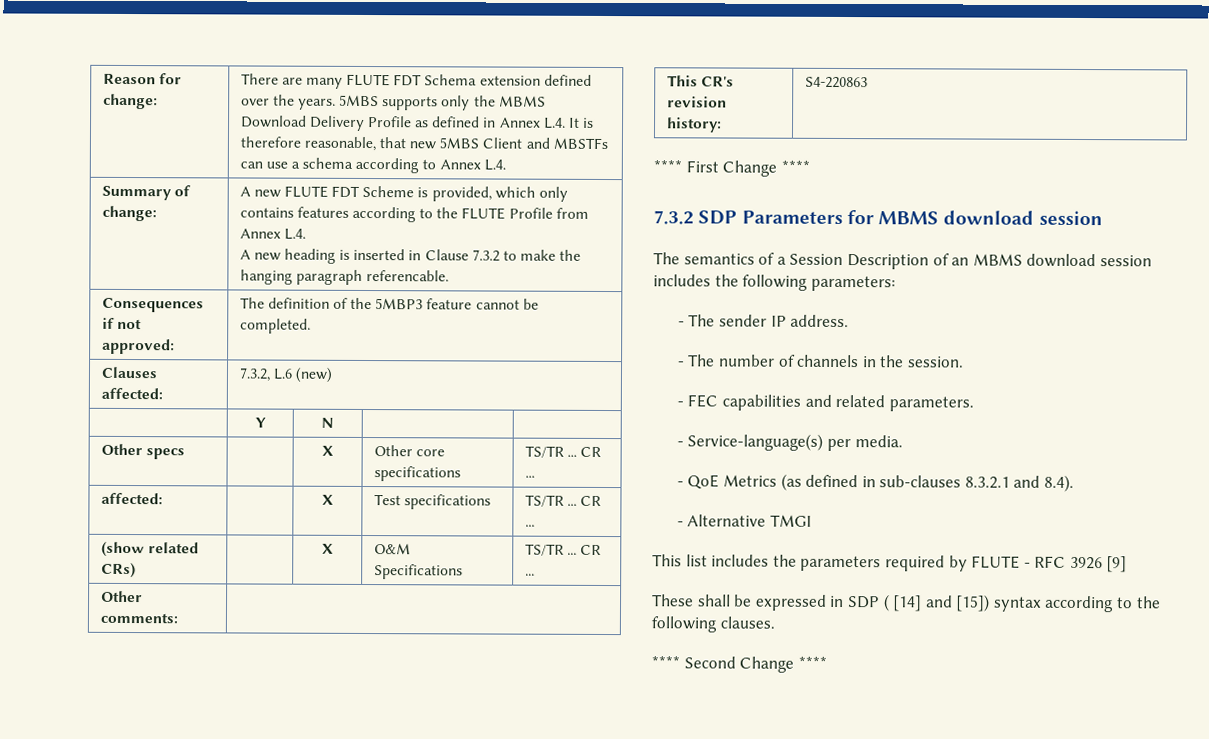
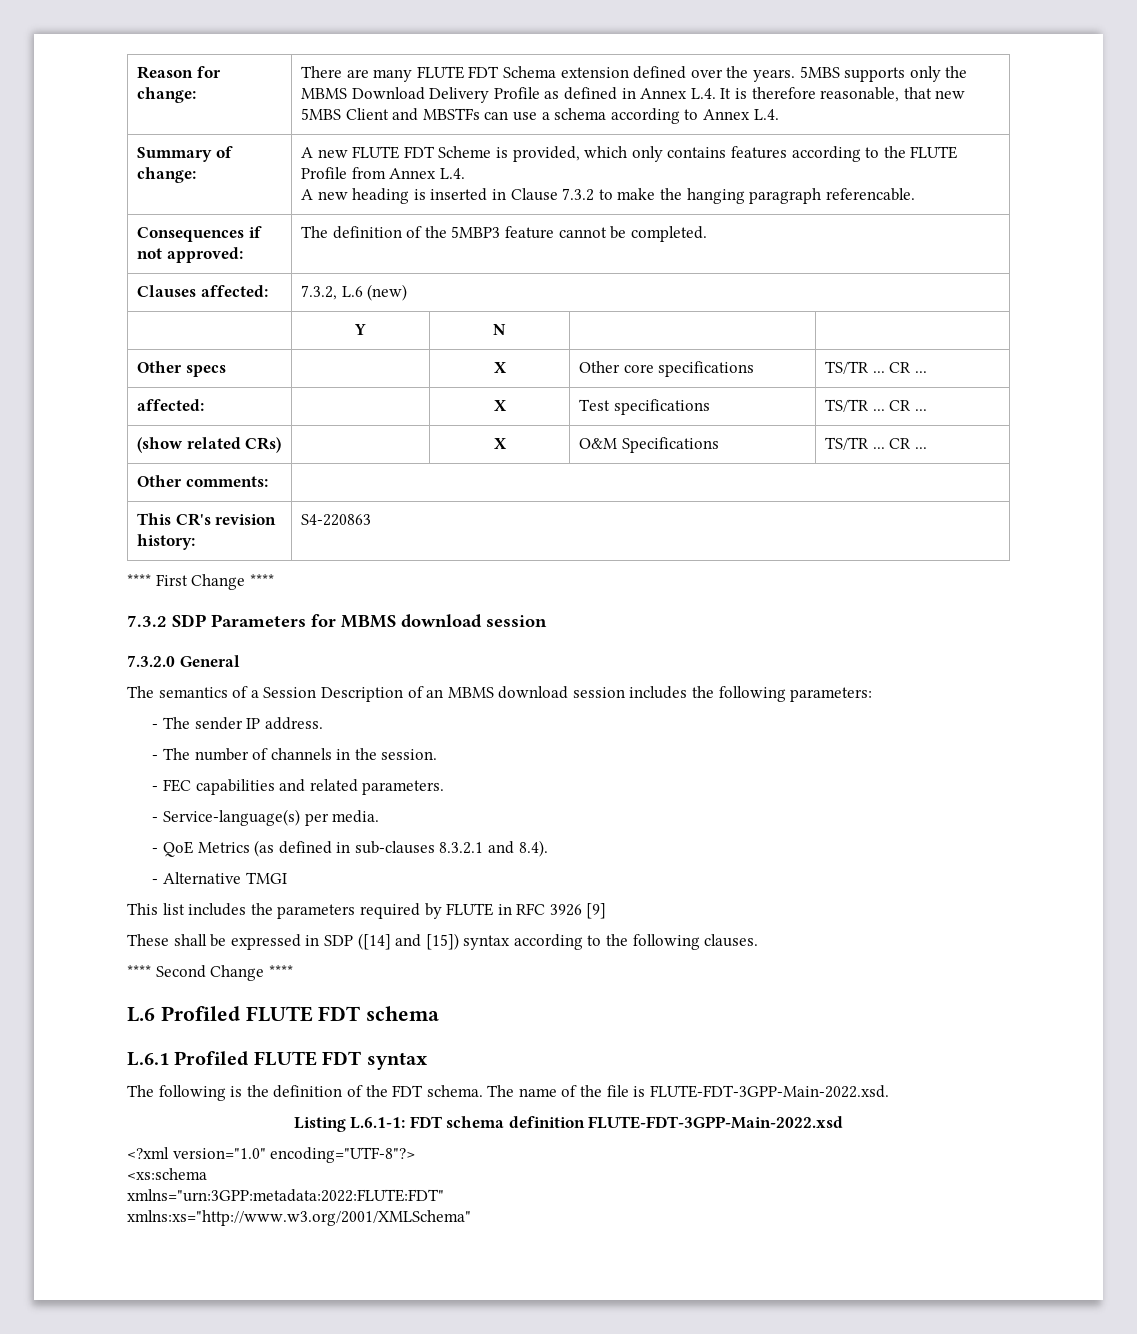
+ 7.3.2.0 General
- This list includes the parameters required by FLUTE - RFC 3926 [9]
+ This list includes the parameters required by FLUTE in RFC 3926 [9]
- These shall be expressed in SDP ( [14] and [15]) syntax according to the following clauses.
+ These shall be expressed in SDP ([14] and [15]) syntax according to the following clauses.
+ L.6 Profiled FLUTE FDT schema
+ L.6.1 Profiled FLUTE FDT syntax
+ The following is the definition of the FDT schema. The name of the file is FLUTE-FDT-3GPP-Main-2022.xsd.
+ Listing L.6.1-1: FDT schema definition FLUTE-FDT-3GPP-Main-2022.xsd
+ <?xml version="1.0" encoding="UTF-8"?>
+ <xs:schema
+ xmlns="urn:3GPP:metadata:2022:FLUTE:FDT"
+ xmlns:xs="http://www.w3.org/2001/XMLSchema"

